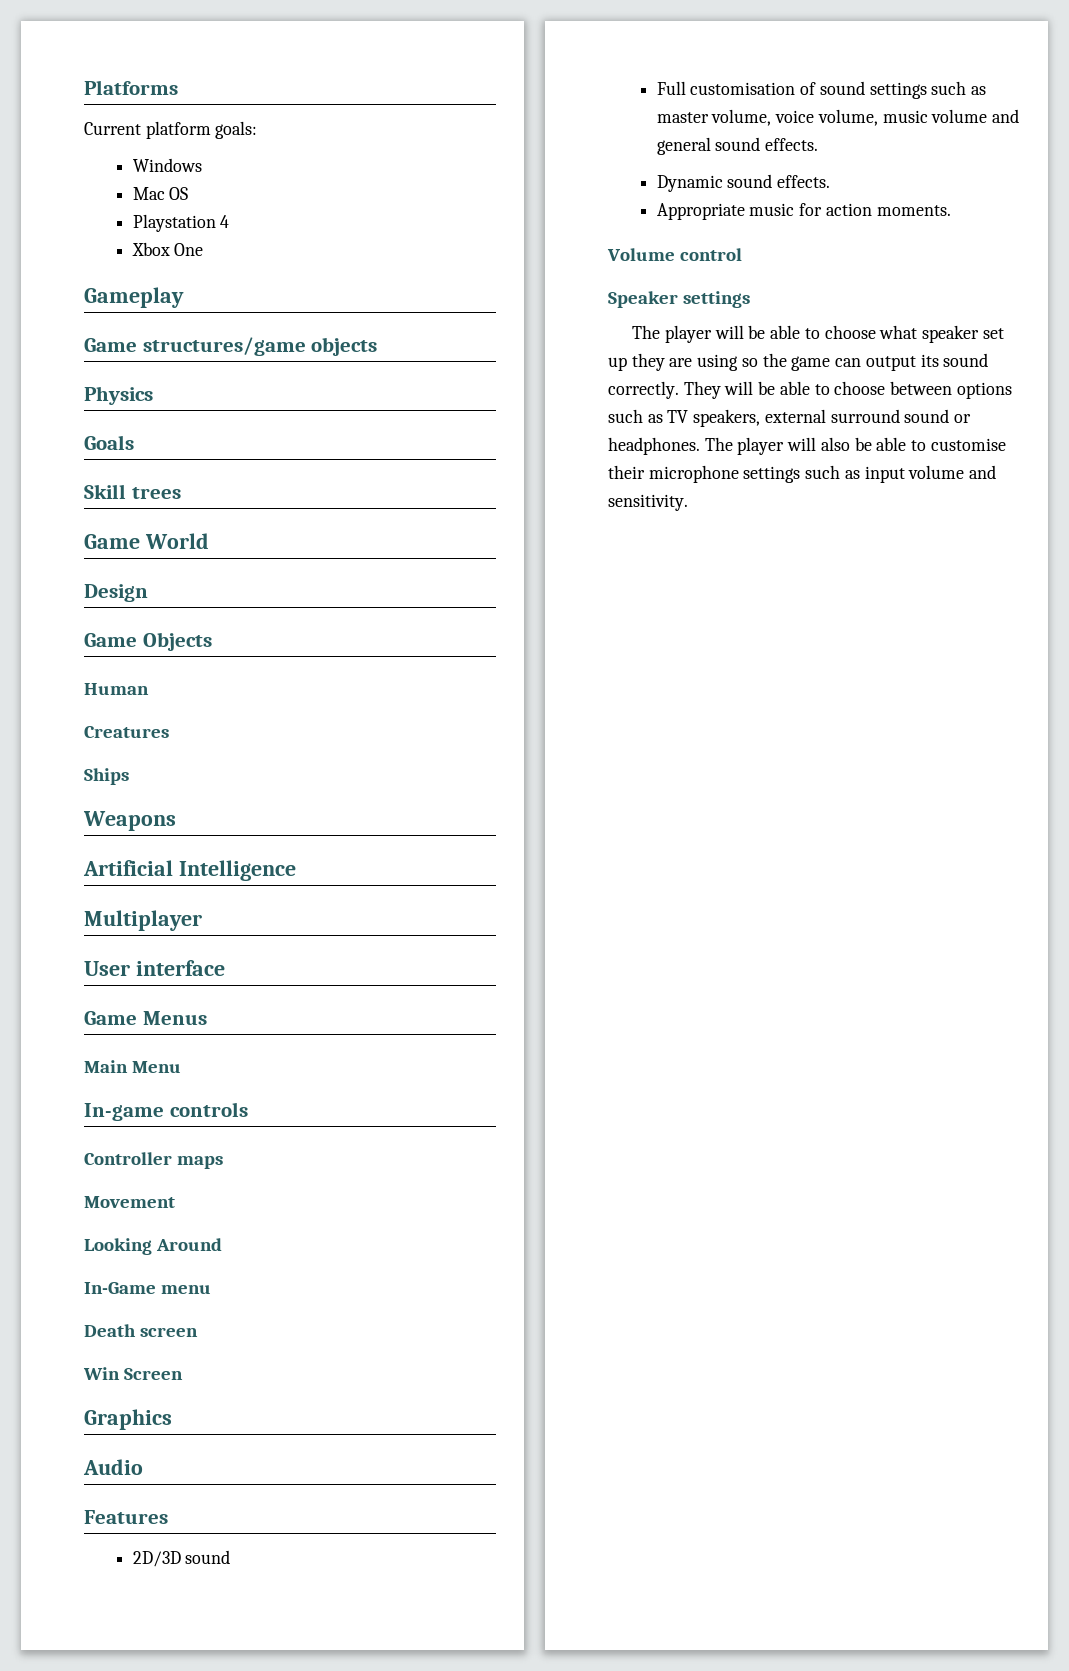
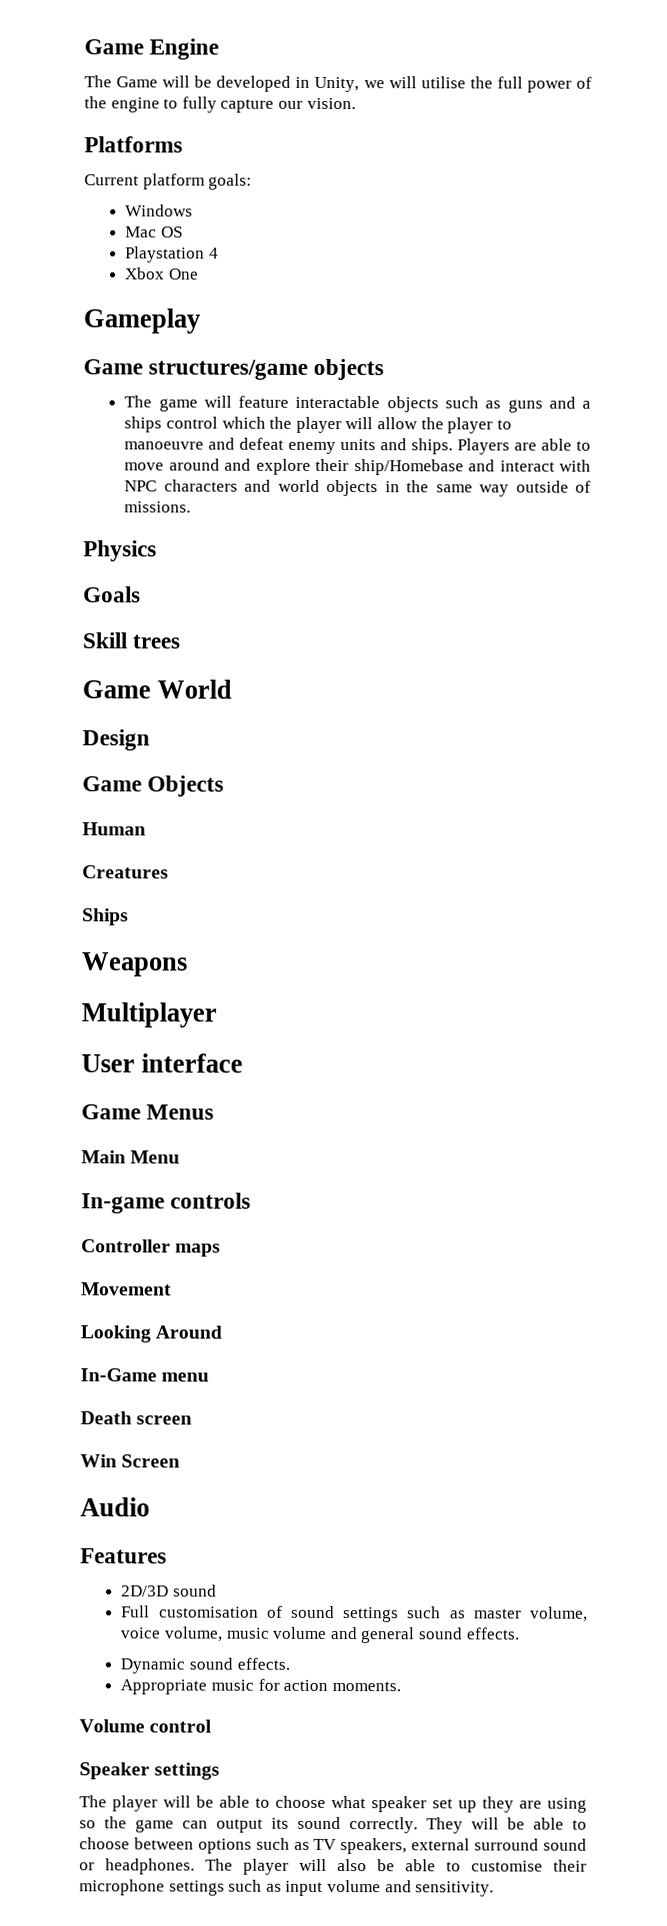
+ Game Engine
+ The Game will be developed in Unity, we will utilise the full power of the engine to fully capture our vision.
+ The game will feature interactable objects such as guns and a ships control which the player will allow the player to manoeuvre and defeat enemy units and ships. Players are able to move around and explore their ship/Homebase and interact with NPC characters and world objects in the same way outside of missions.
- Artificial Intelligence
- Graphics

